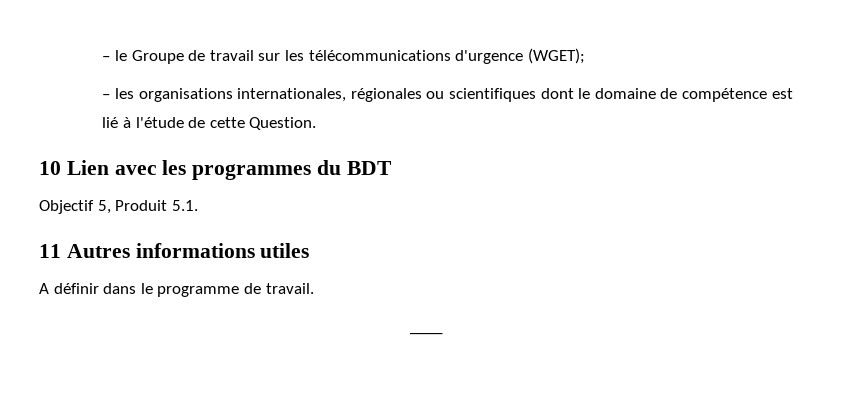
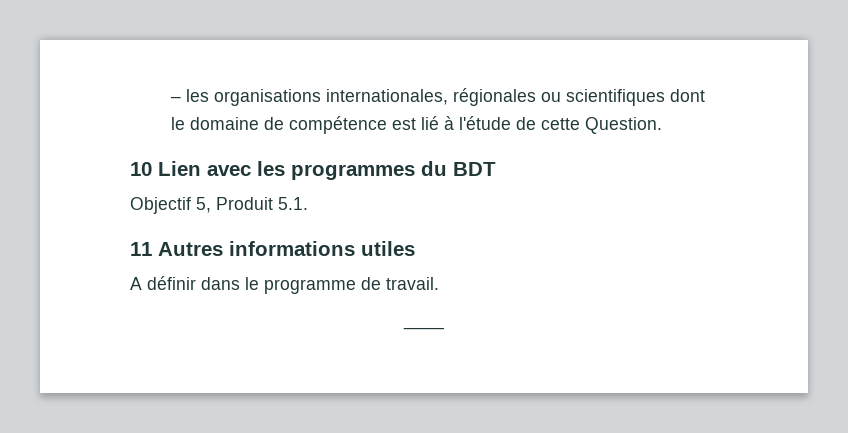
- – le Groupe de travail sur les télécommunications d'urgence (WGET);

